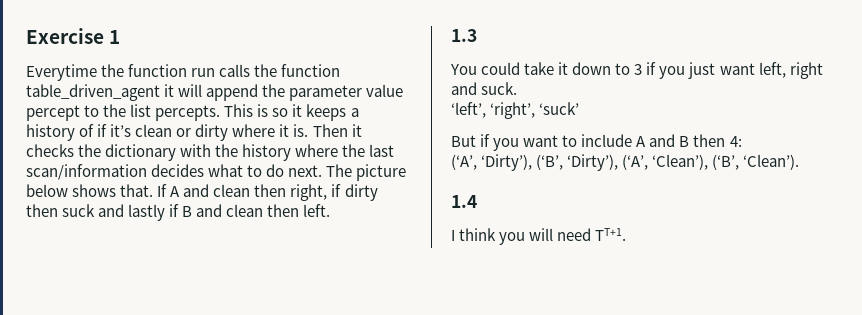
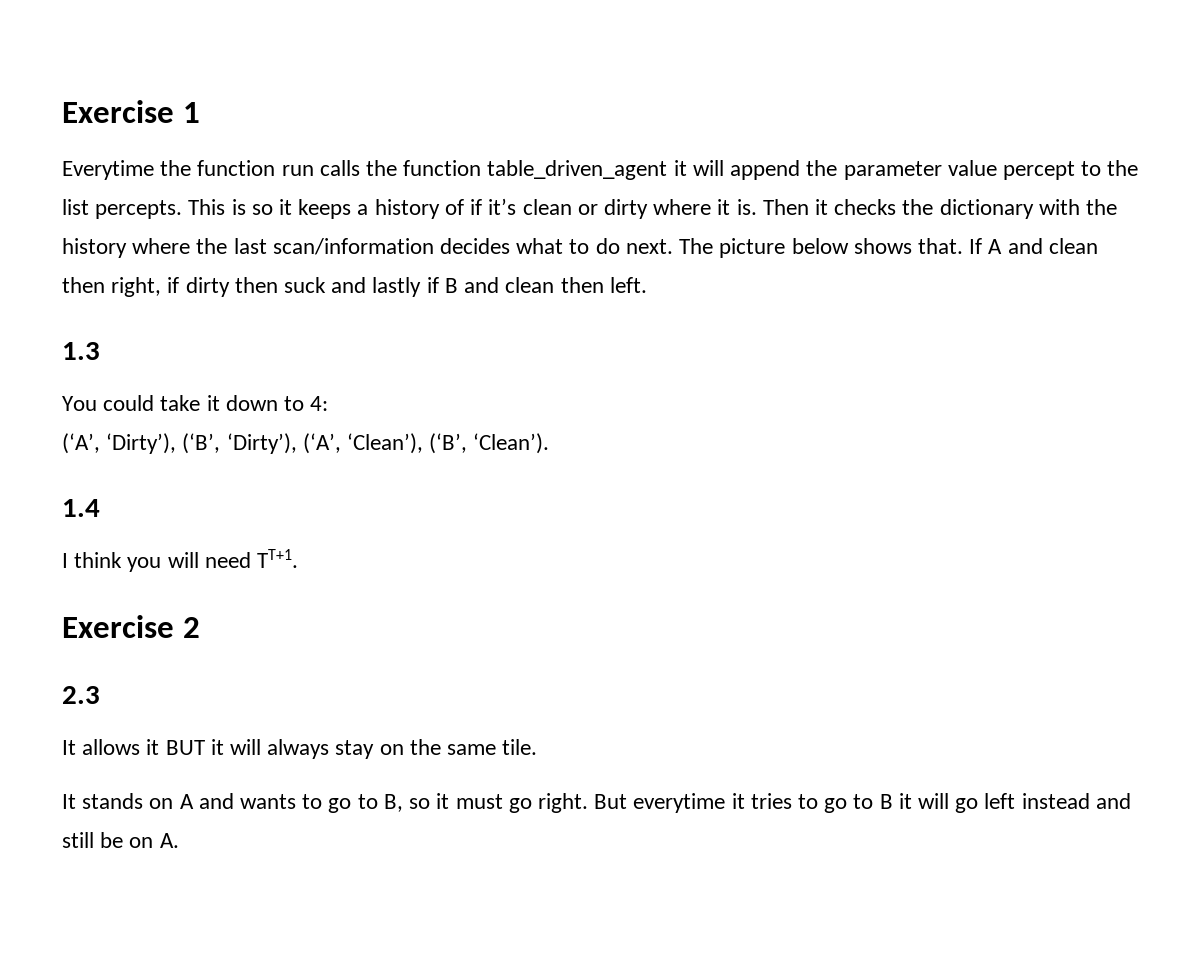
- You could take it down to 3 if you just want left, right and suck.
- ‘left’, ‘right’, ‘suck’
- But if you want to include A and B then 4:
+ You could take it down to 4:
+ Exercise 2
+ 2.3
+ It allows it BUT it will always stay on the same tile.
+ It stands on A and wants to go to B, so it must go right. But everytime it tries to go to B it will go left instead and still be on A.

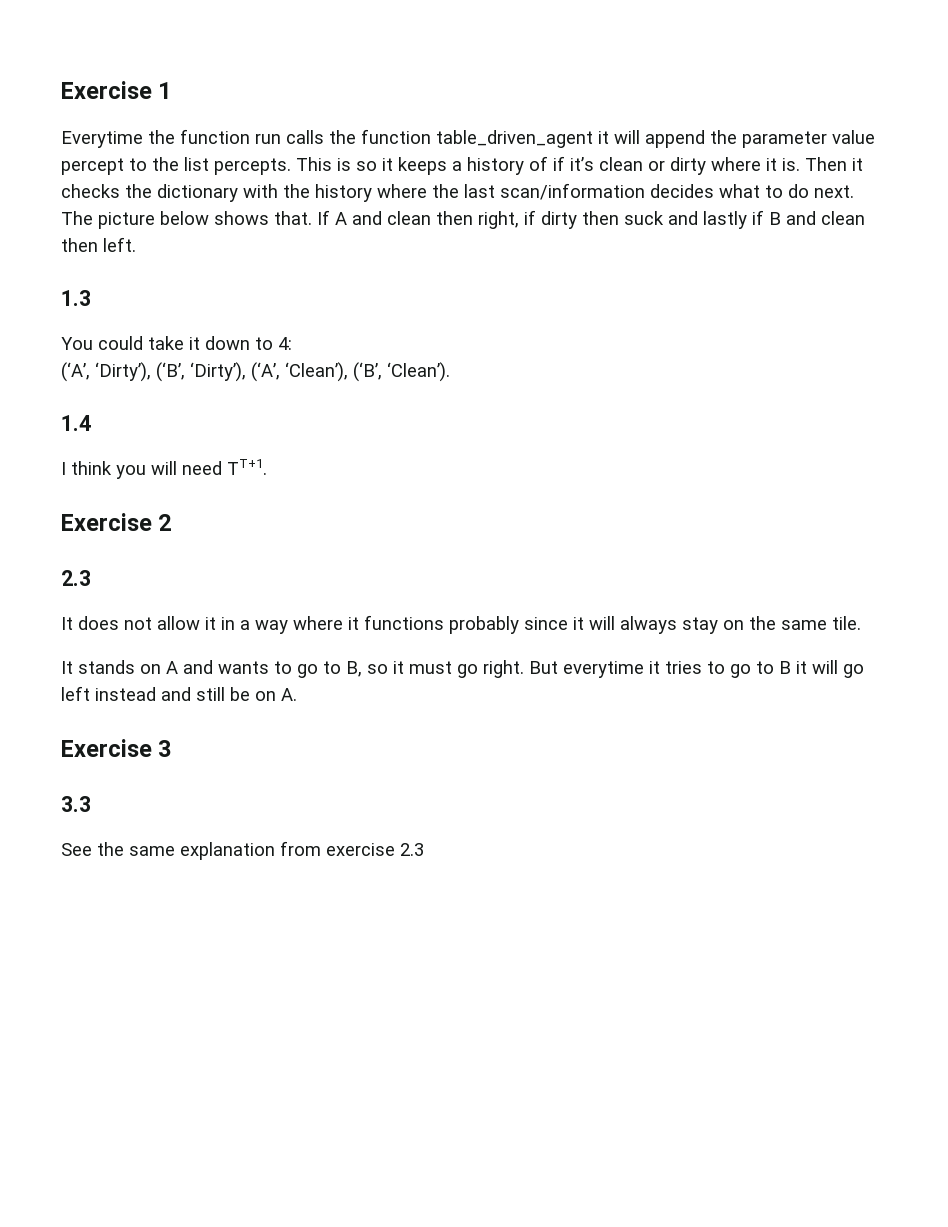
- It allows it BUT it will always stay on the same tile.
+ It does not allow it in a way where it functions probably since it will always stay on the same tile.
+ Exercise 3
+ 3.3
+ See the same explanation from exercise 2.3

